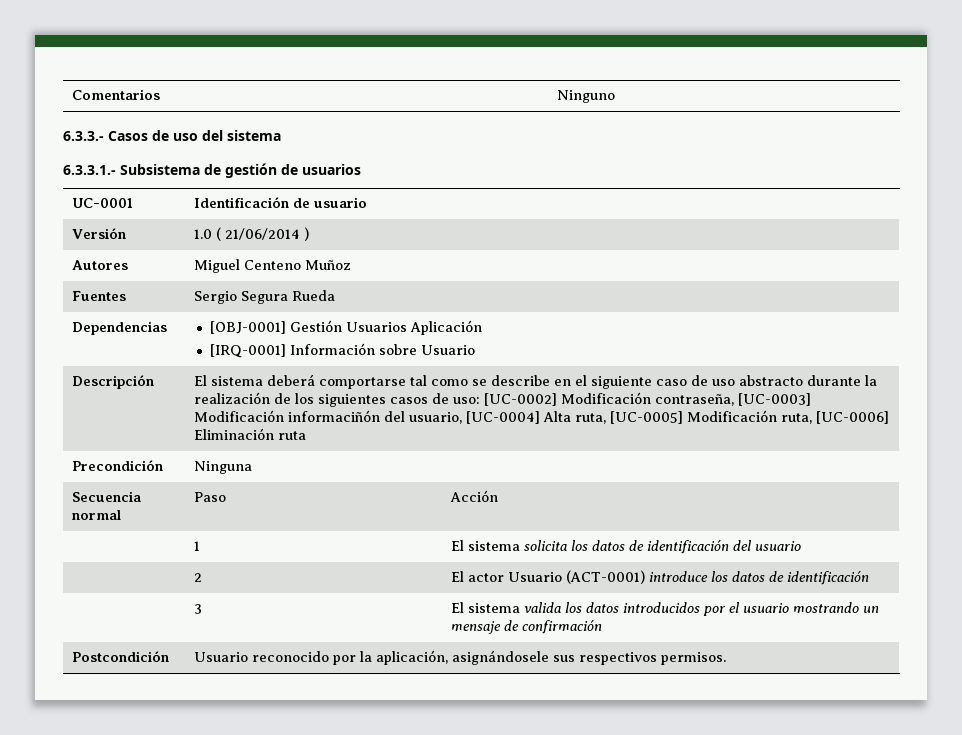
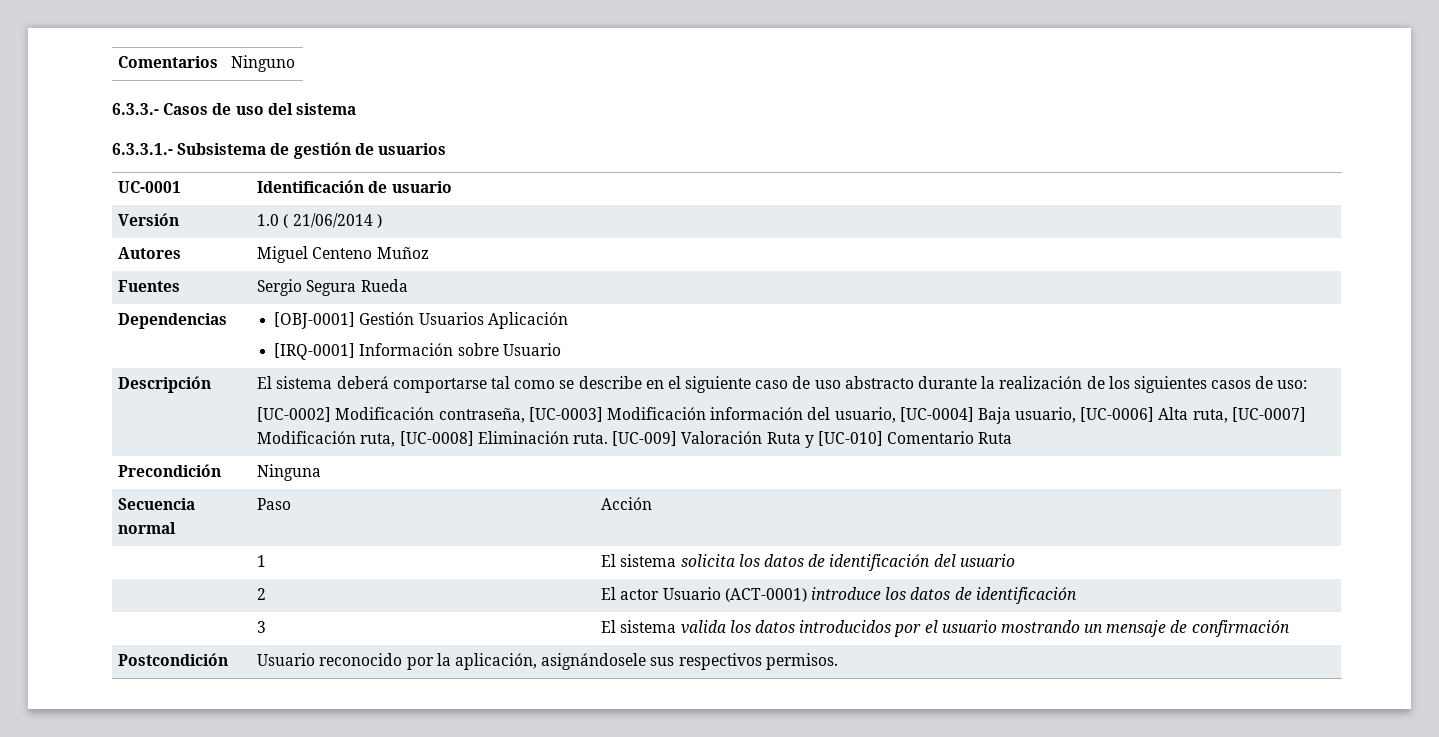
- El sistema deberá comportarse tal como se describe en el siguiente caso de uso abstracto durante la realización de los siguientes casos de uso: [UC-0002] Modificación contraseña, [UC-0003] Modificación informaciñón del usuario, [UC-0004] Alta ruta, [UC-0005] Modificación ruta, [UC-0006] Eliminación ruta
+ El sistema deberá comportarse tal como se describe en el siguiente caso de uso abstracto durante la realización de los siguientes casos de uso:
+ [UC-0002] Modificación contraseña, [UC-0003] Modificación información del usuario, [UC-0004] Baja usuario, [UC-0006] Alta ruta, [UC-0007] Modificación ruta, [UC-0008] Eliminación ruta. [UC-009] Valoración Ruta y [UC-010] Comentario Ruta

